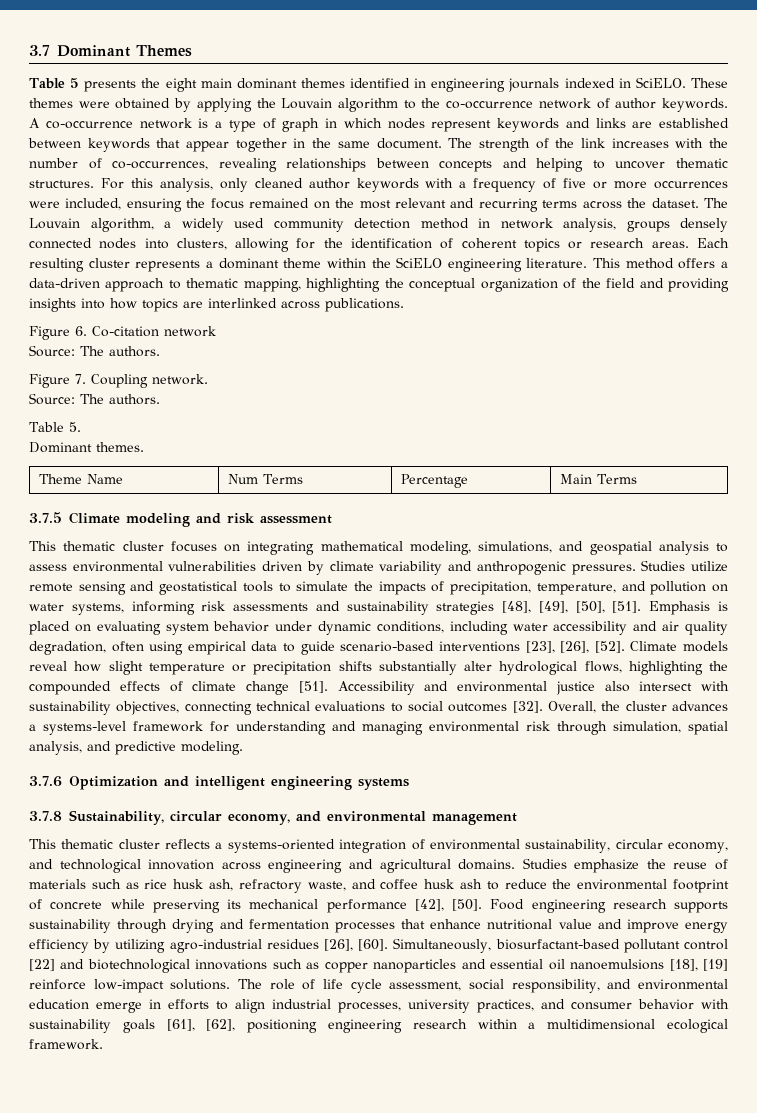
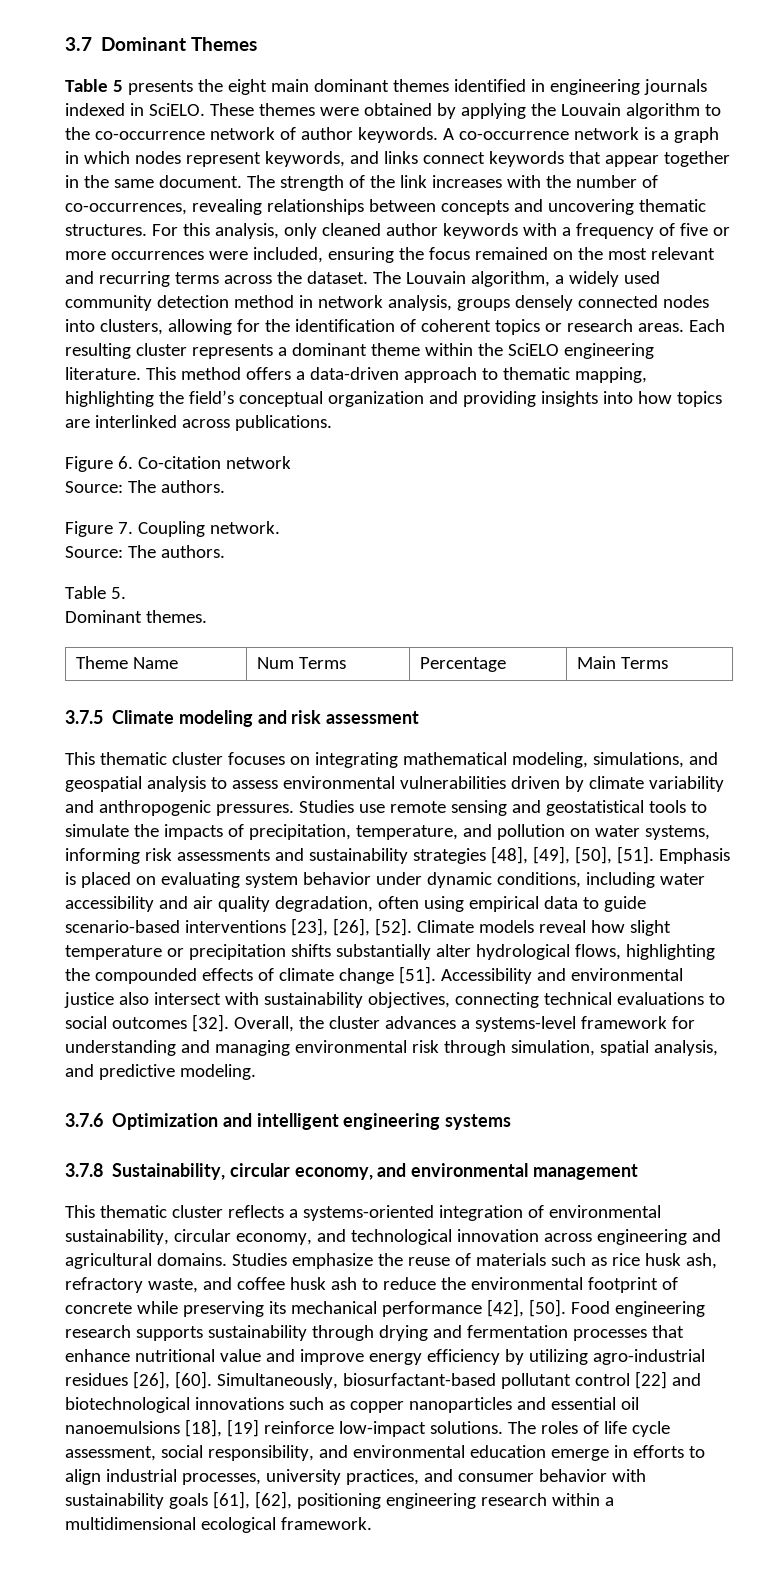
- A co-occurrence network is a type of graph in which nodes represent keywords and links are established between keywords that appear together in the same document.
+ A co-occurrence network is a graph in which nodes represent keywords, and links connect keywords that appear together in the same document.
- The strength of the link increases with the number of co-occurrences, revealing relationships between concepts and helping to uncover thematic structures.
+ The strength of the link increases with the number of co-occurrences, revealing relationships between concepts and uncovering thematic structures.
- This method offers a data-driven approach to thematic mapping, highlighting the conceptual organization of the field and providing insights into how topics are interlinked across publications.
+ This method offers a data-driven approach to thematic mapping, highlighting the field’s conceptual organization and providing insights into how topics are interlinked across publications.
- Studies utilize remote sensing and geostatistical tools to simulate the impacts of precipitation, temperature, and pollution on water systems, informing risk assessments and sustainability strategies [48], [49], [50], [51].
+ Studies use remote sensing and geostatistical tools to simulate the impacts of precipitation, temperature, and pollution on water systems, informing risk assessments and sustainability strategies [48], [49], [50], [51].
- The role of life cycle assessment, social responsibility, and environmental education emerge in efforts to align industrial processes, university practices, and consumer behavior with sustainability goals [61], [62], positioning engineering research within a multidimensional ecological framework.
+ The roles of life cycle assessment, social responsibility, and environmental education emerge in efforts to align industrial processes, university practices, and consumer behavior with sustainability goals [61], [62], positioning engineering research within a multidimensional ecological framework.

